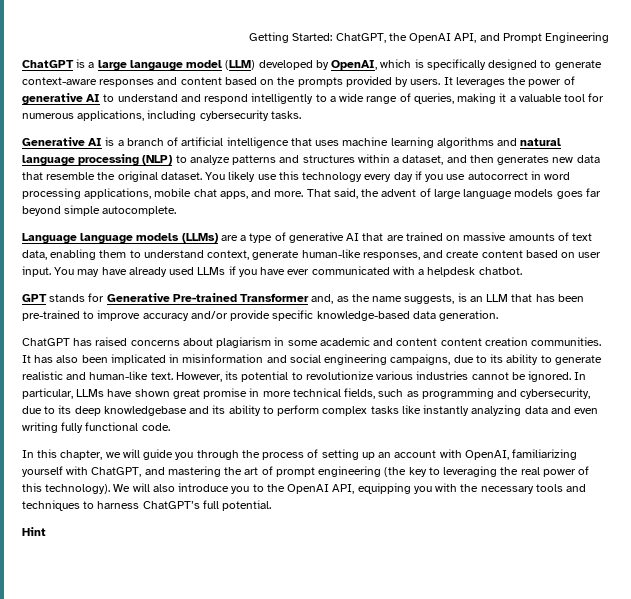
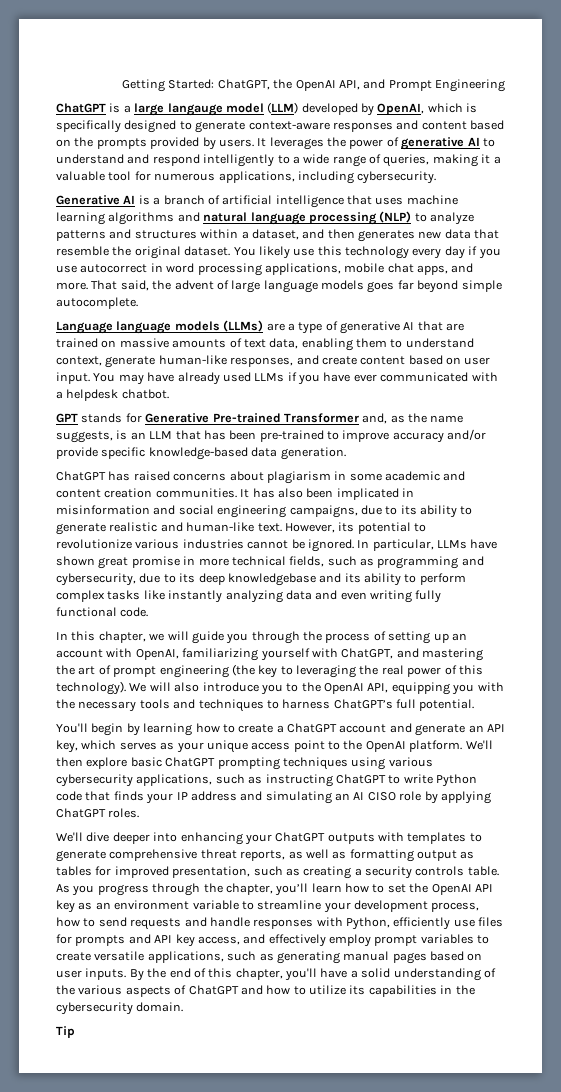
- It leverages the power of generative AI to understand and respond intelligently to a wide range of queries, making it a valuable tool for numerous applications, including cybersecurity tasks.
+ It leverages the power of generative AI to understand and respond intelligently to a wide range of queries, making it a valuable tool for numerous applications, including cybersecurity.
- ChatGPT has raised concerns about plagiarism in some academic and content content creation communities.
+ ChatGPT has raised concerns about plagiarism in some academic and content creation communities.
- Hint
+ You'll begin by learning how to create a ChatGPT account and generate an API key, which serves as your unique access point to the OpenAI platform. We'll then explore basic ChatGPT prompting techniques using various cybersecurity applications, such as instructing ChatGPT to write Python code that finds your IP address and simulating an AI CISO role by applying ChatGPT roles.
+ We'll dive deeper into enhancing your ChatGPT outputs with templates to generate comprehensive threat reports, as well as formatting output as tables for improved presentation, such as creating a security controls table. As you progress through the chapter, you’ll learn how to set the OpenAI API key as an environment variable to streamline your development process, how to send requests and handle responses with Python, efficiently use files for prompts and API key access, and effectively employ prompt variables to create versatile applications, such as generating manual pages based on user inputs. By the end of this chapter, you'll have a solid understanding of the various aspects of ChatGPT and how to utilize its capabilities in the cybersecurity domain.
+ Tip

